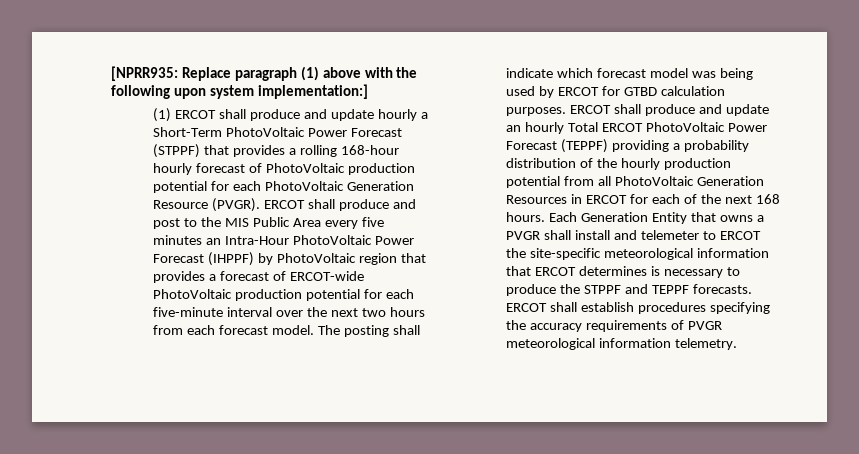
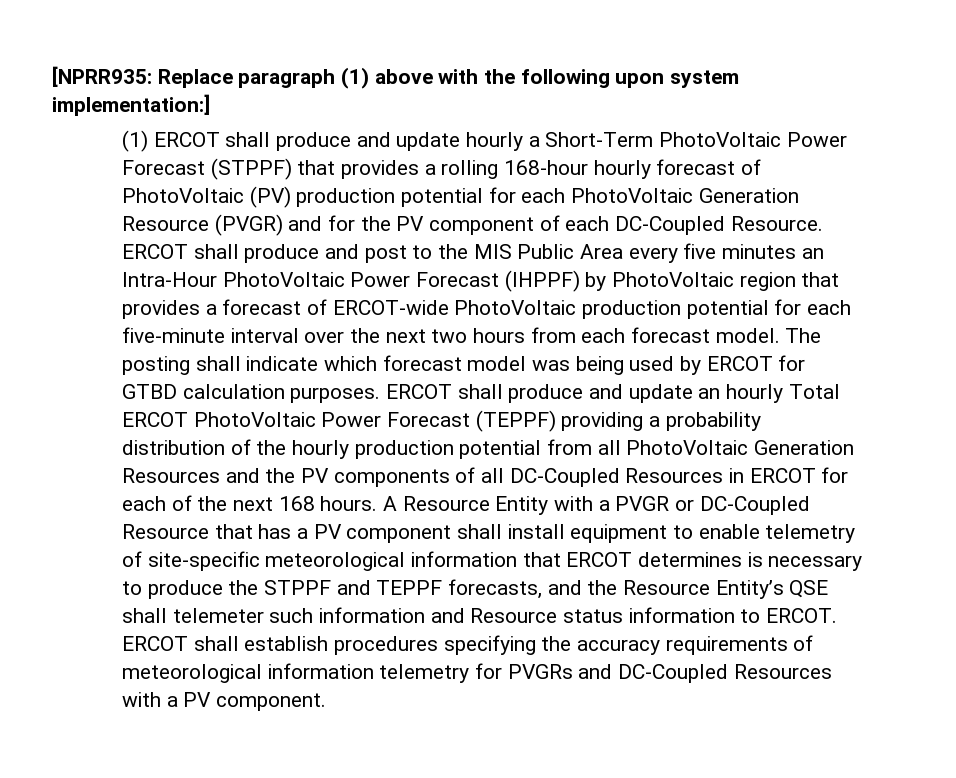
- (1) ERCOT shall produce and update hourly a Short-Term PhotoVoltaic Power Forecast (STPPF) that provides a rolling 168-hour hourly forecast of PhotoVoltaic production potential for each PhotoVoltaic Generation Resource (PVGR).
+ (1) ERCOT shall produce and update hourly a Short-Term PhotoVoltaic Power Forecast (STPPF) that provides a rolling 168-hour hourly forecast of PhotoVoltaic (PV) production potential for each PhotoVoltaic Generation Resource (PVGR) and for the PV component of each DC-Coupled Resource.
- ERCOT shall produce and update an hourly Total ERCOT PhotoVoltaic Power Forecast (TEPPF) providing a probability distribution of the hourly production potential from all PhotoVoltaic Generation Resources in ERCOT for each of the next 168 hours.
+ ERCOT shall produce and update an hourly Total ERCOT PhotoVoltaic Power Forecast (TEPPF) providing a probability distribution of the hourly production potential from all PhotoVoltaic Generation Resources and the PV components of all DC-Coupled Resources in ERCOT for each of the next 168 hours.
- Each Generation Entity that owns a PVGR shall install and telemeter to ERCOT the site-specific meteorological information that ERCOT determines is necessary to produce the STPPF and TEPPF forecasts.
+ A Resource Entity with a PVGR or DC-Coupled Resource that has a PV component shall install equipment to enable telemetry of site-specific meteorological information that ERCOT determines is necessary to produce the STPPF and TEPPF forecasts, and the Resource Entity’s QSE shall telemeter such information and Resource status information to ERCOT.
- ERCOT shall establish procedures specifying the accuracy requirements of PVGR meteorological information telemetry.
+ ERCOT shall establish procedures specifying the accuracy requirements of meteorological information telemetry for PVGRs and DC-Coupled Resources with a PV component.

